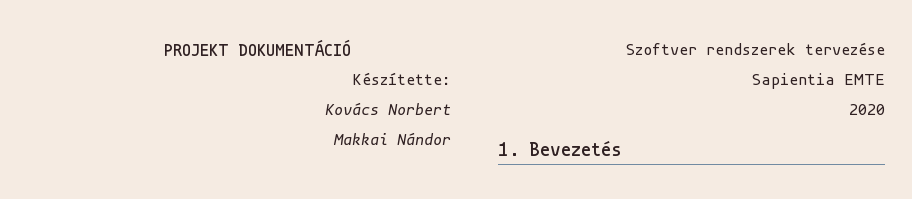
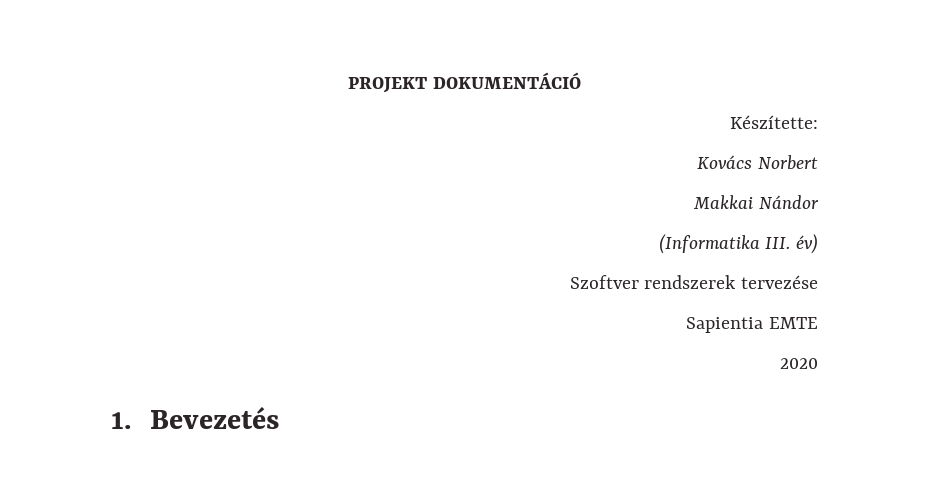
+ (Informatika III. év)

